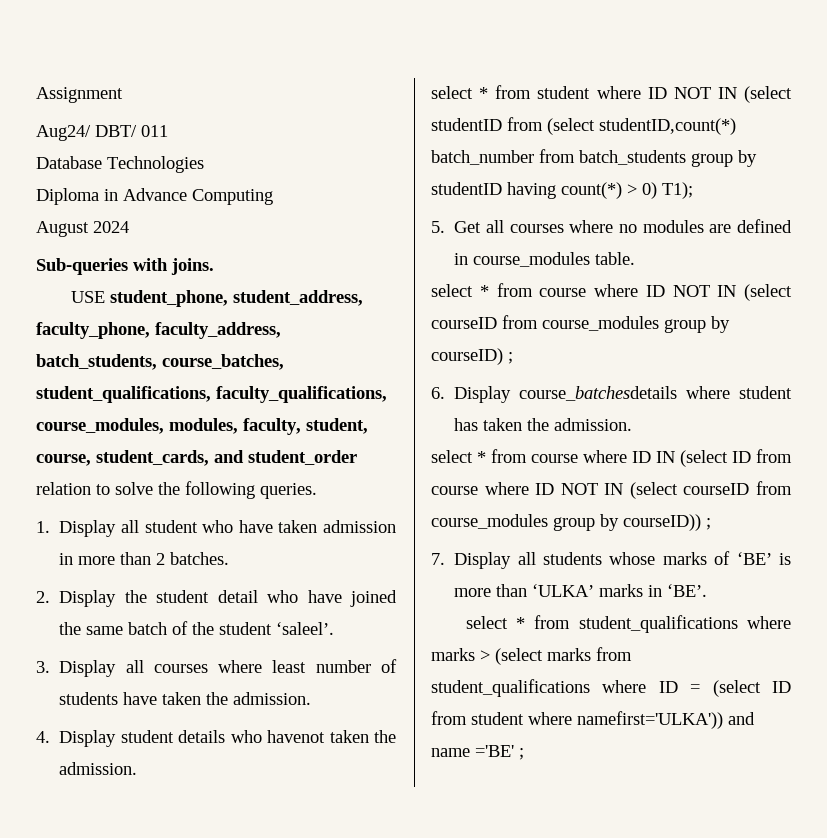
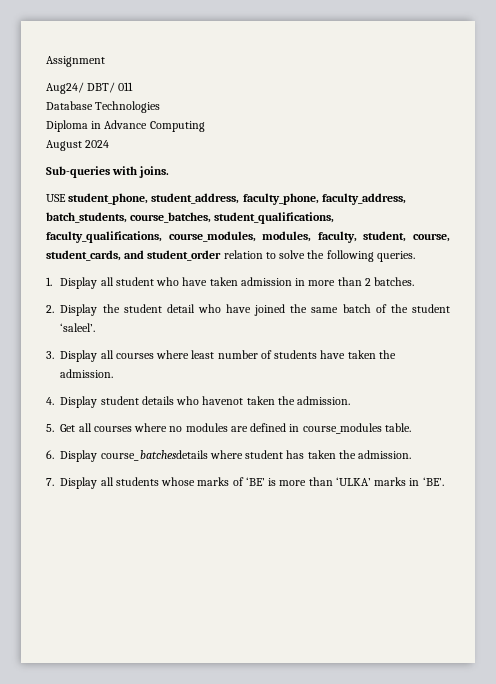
- select * from student where ID NOT IN (select studentID from (select studentID,count(*) batch_number from batch_students group by studentID having count(*) > 0) T1);
- select * from course where ID NOT IN (select courseID from course_modules group by courseID) ;
- select * from course where ID IN (select ID from course where ID NOT IN (select courseID from course_modules group by courseID)) ;
- select * from student_qualifications where marks > (select marks from student_qualifications where ID = (select ID from student where namefirst='ULKA')) and name ='BE' ;

